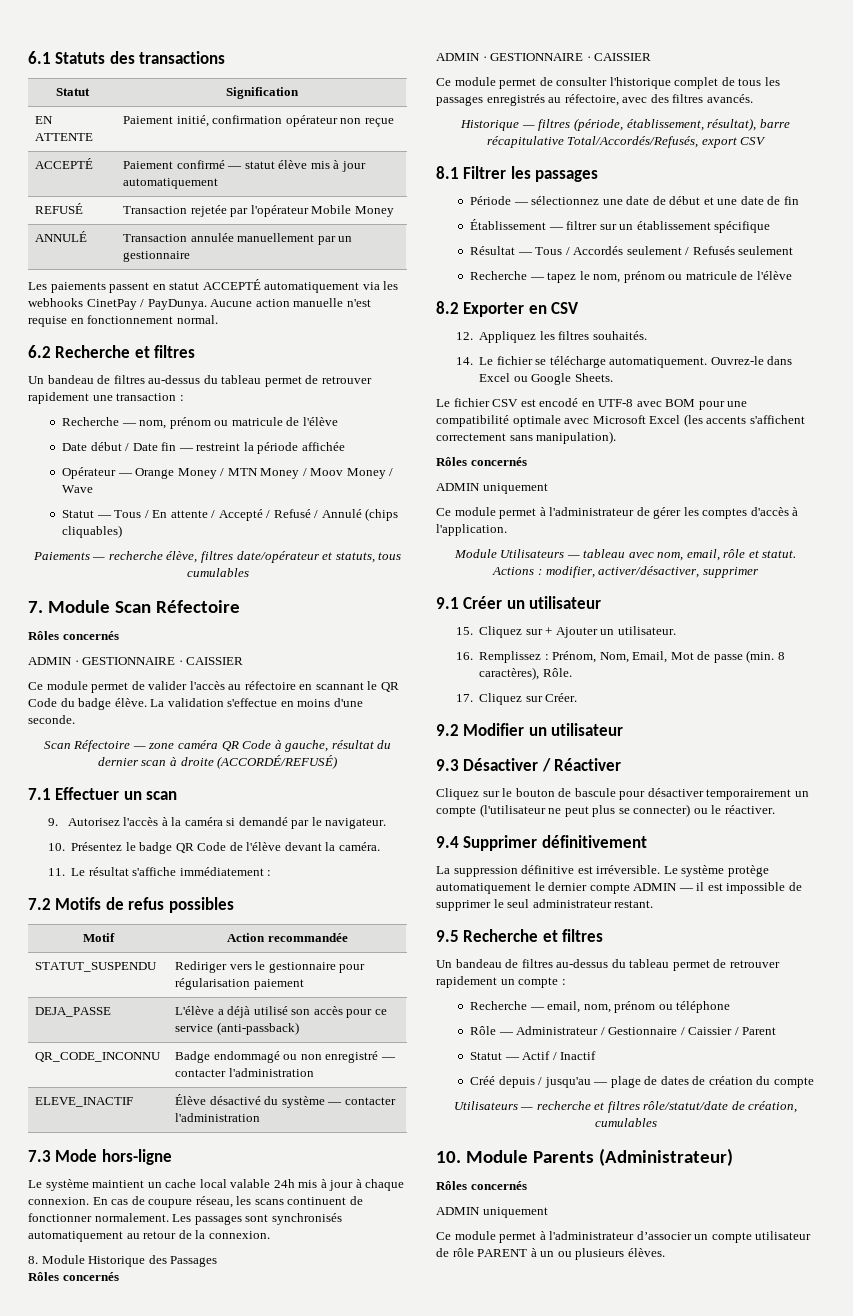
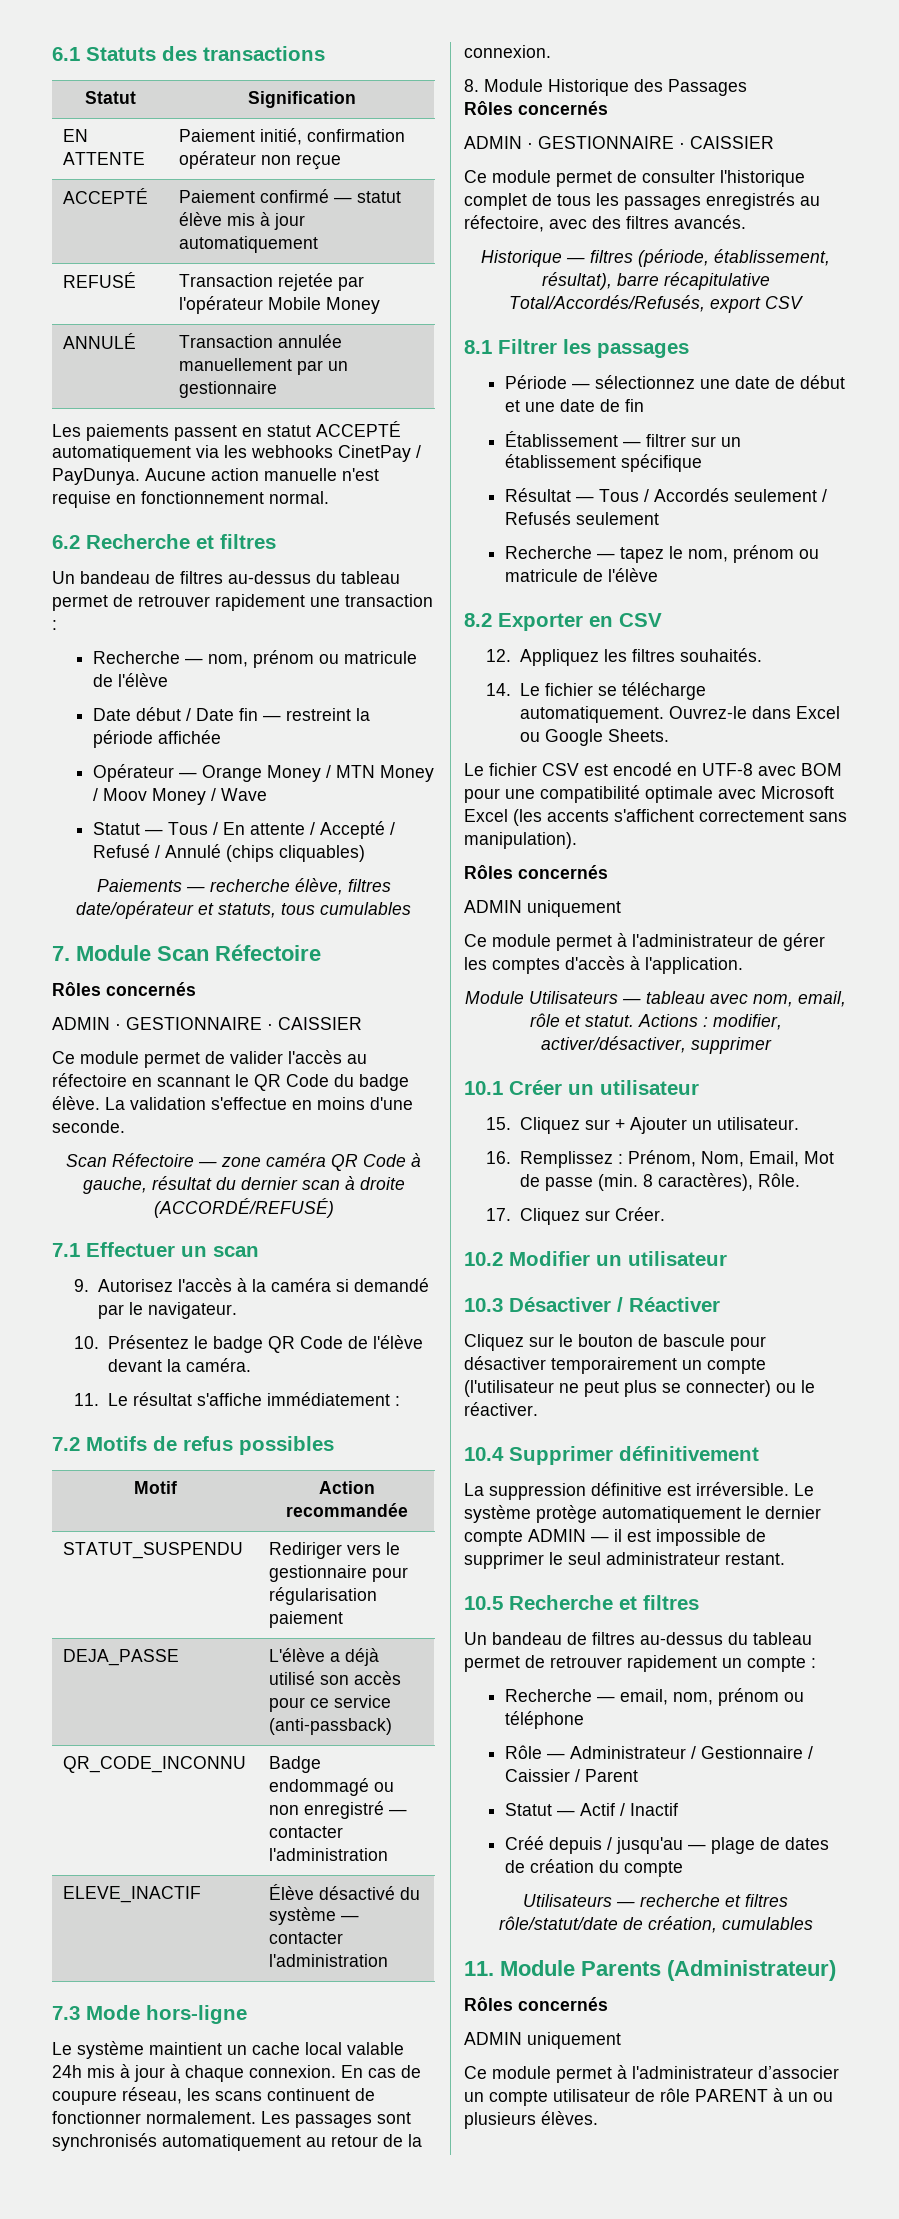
- 9.1 Créer un utilisateur
+ 10.1 Créer un utilisateur
- 9.2 Modifier un utilisateur
+ 10.2 Modifier un utilisateur
- 9.3 Désactiver / Réactiver
+ 10.3 Désactiver / Réactiver
- 9.4 Supprimer définitivement
+ 10.4 Supprimer définitivement
- 9.5 Recherche et filtres
+ 10.5 Recherche et filtres
- 10. Module Parents (Administrateur)
+ 11. Module Parents (Administrateur)

